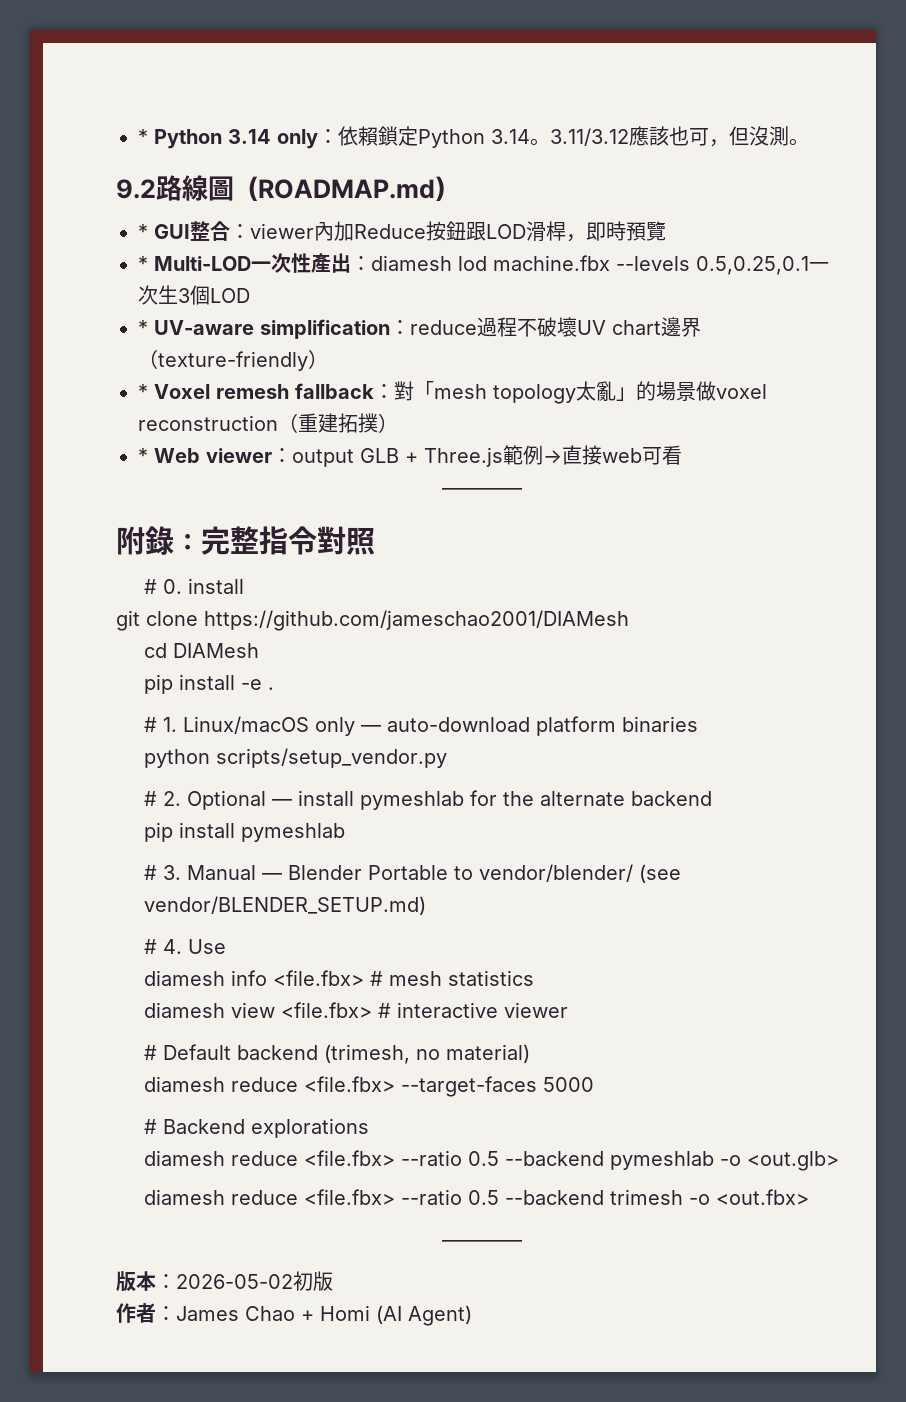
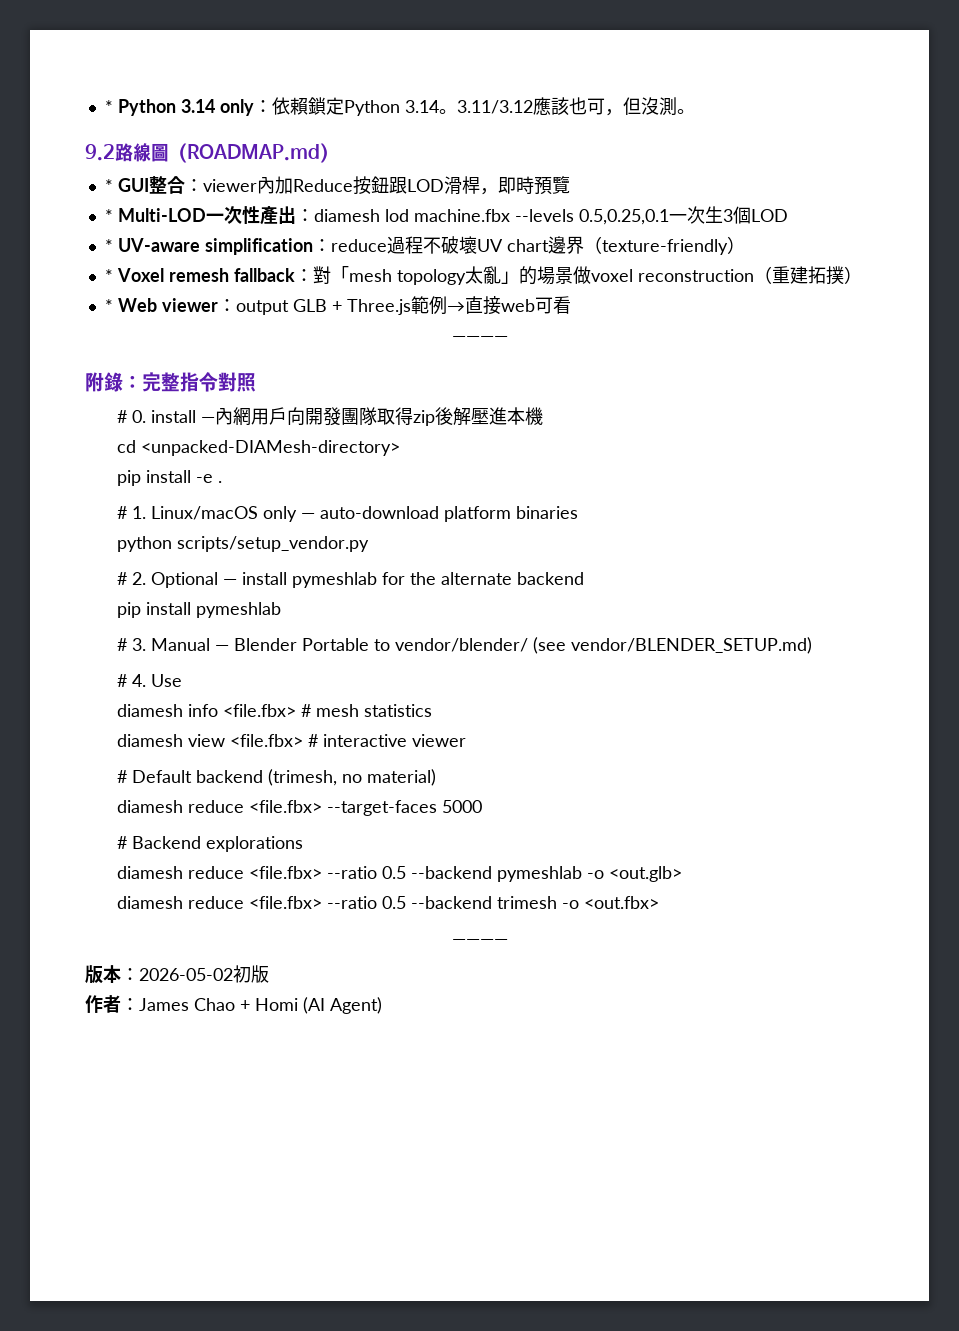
- # 0. install
- git clone https://github.com/jameschao2001/DIAMesh
+ # 0. install —內網用戶向開發團隊取得zip後解壓進本機
- cd DIAMesh
+ cd <unpacked-DIAMesh-directory>

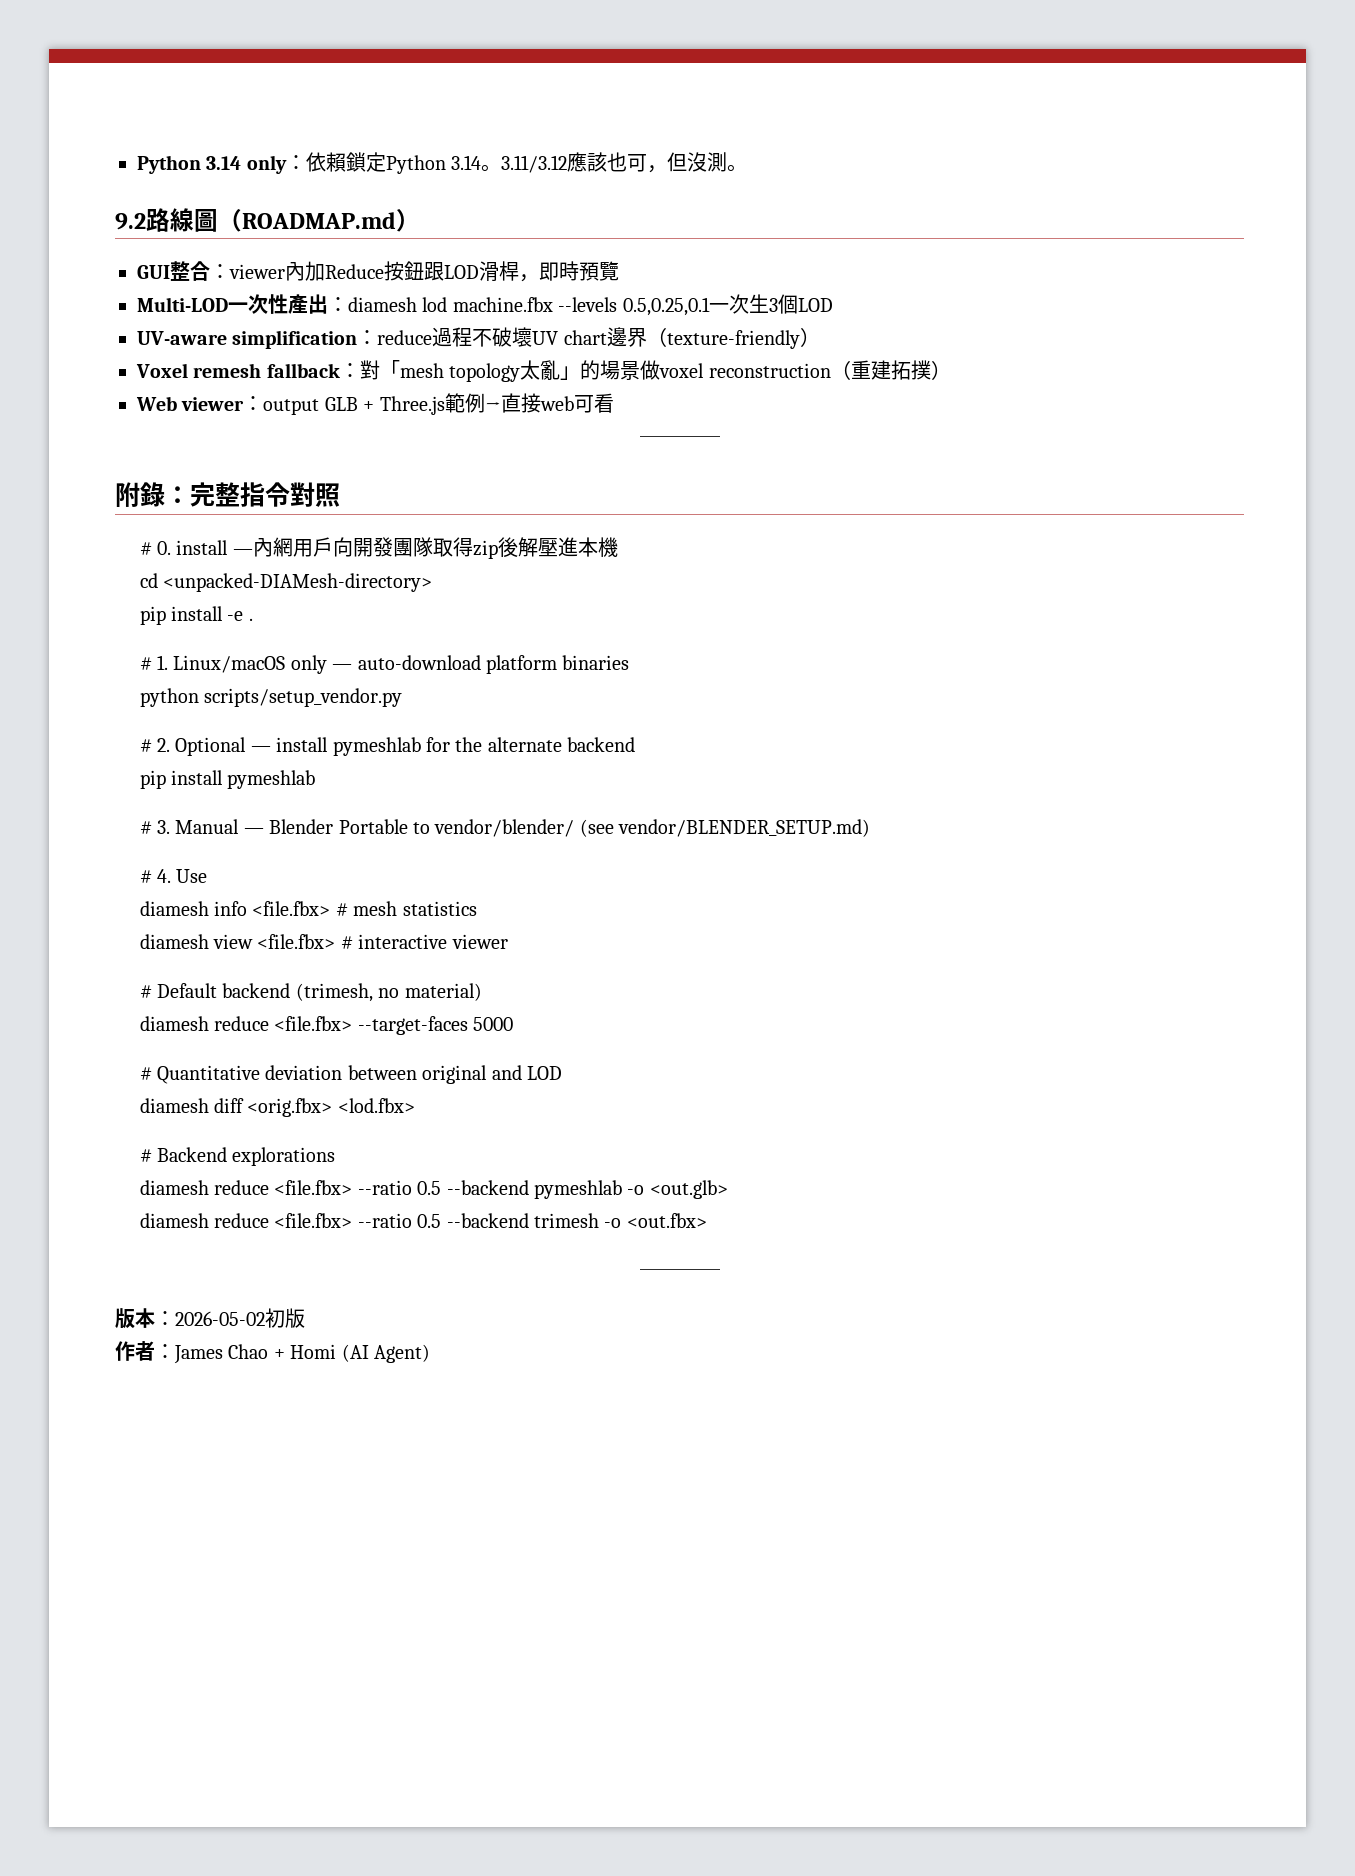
- * Python 3.14 only：依賴鎖定Python 3.14。
+ Python 3.14 only：依賴鎖定Python 3.14。
- * GUI整合：viewer內加Reduce按鈕跟LOD滑桿，即時預覽
+ GUI整合：viewer內加Reduce按鈕跟LOD滑桿，即時預覽
- * Multi-LOD一次性產出：diamesh lod machine.fbx --levels 0.5,0.25,0.1一次生3個LOD
+ Multi-LOD一次性產出：diamesh lod machine.fbx --levels 0.5,0.25,0.1一次生3個LOD
- * UV-aware simplification：reduce過程不破壞UV chart邊界（texture-friendly）
+ UV-aware simplification：reduce過程不破壞UV chart邊界（texture-friendly）
- * Voxel remesh fallback：對「mesh topology太亂」的場景做voxel reconstruction（重建拓撲）
+ Voxel remesh fallback：對「mesh topology太亂」的場景做voxel reconstruction（重建拓撲）
- * Web viewer：output GLB + Three.js範例→直接web可看
- ————
+ Web viewer：output GLB + Three.js範例→直接web可看
+ ────
+ # Quantitative deviation between original and LOD
+ diamesh diff <orig.fbx> <lod.fbx>
  diamesh reduce <file.fbx> --ratio 0.5 --backend trimesh -o <out.fbx>
- ————
+ ────

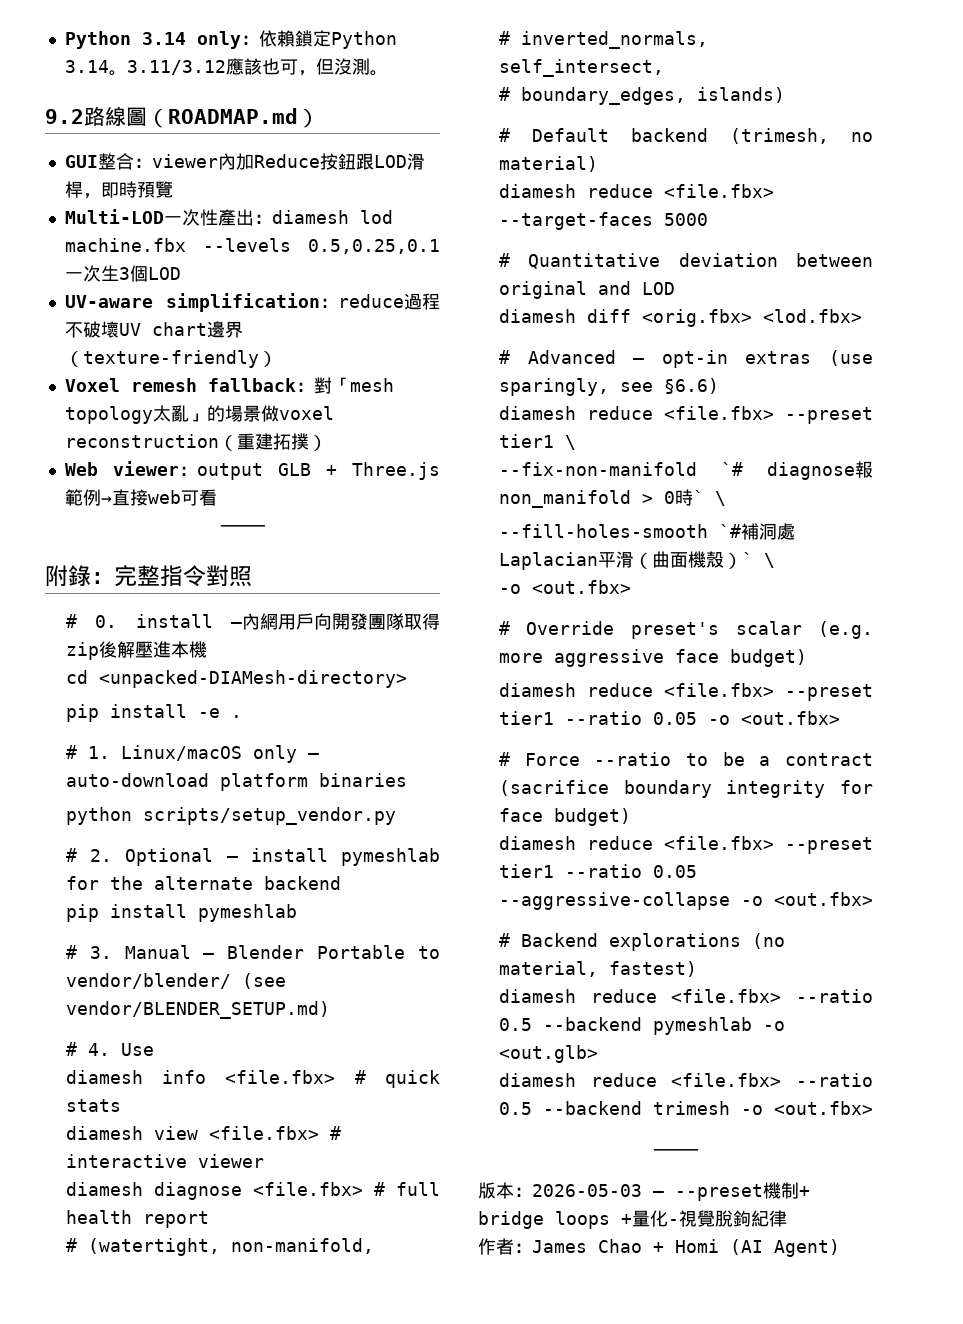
- diamesh info <file.fbx> # mesh statistics
+ diamesh info <file.fbx> # quick stats
+ diamesh diagnose <file.fbx> # full health report
+ # (watertight, non-manifold,
+ # inverted_normals, self_intersect,
+ # boundary_edges, islands)
+ # Advanced — opt-in extras (use sparingly, see §6.6)
+ diamesh reduce <file.fbx> --preset tier1 \
+ --fix-non-manifold `# diagnose報non_manifold > 0時` \
+ --fill-holes-smooth `#補洞處Laplacian平滑（曲面機殼）` \
+ -o <out.fbx>
+ # Override preset's scalar (e.g. more aggressive face budget)
+ diamesh reduce <file.fbx> --preset tier1 --ratio 0.05 -o <out.fbx>
+ # Force --ratio to be a contract (sacrifice boundary integrity for face budget)
+ diamesh reduce <file.fbx> --preset tier1 --ratio 0.05 --aggressive-collapse -o <out.fbx>
- # Backend explorations
+ # Backend explorations (no material, fastest)
- 版本：2026-05-02初版
+ 版本：2026-05-03 — --preset機制+ bridge loops +量化-視覺脫鉤紀律

